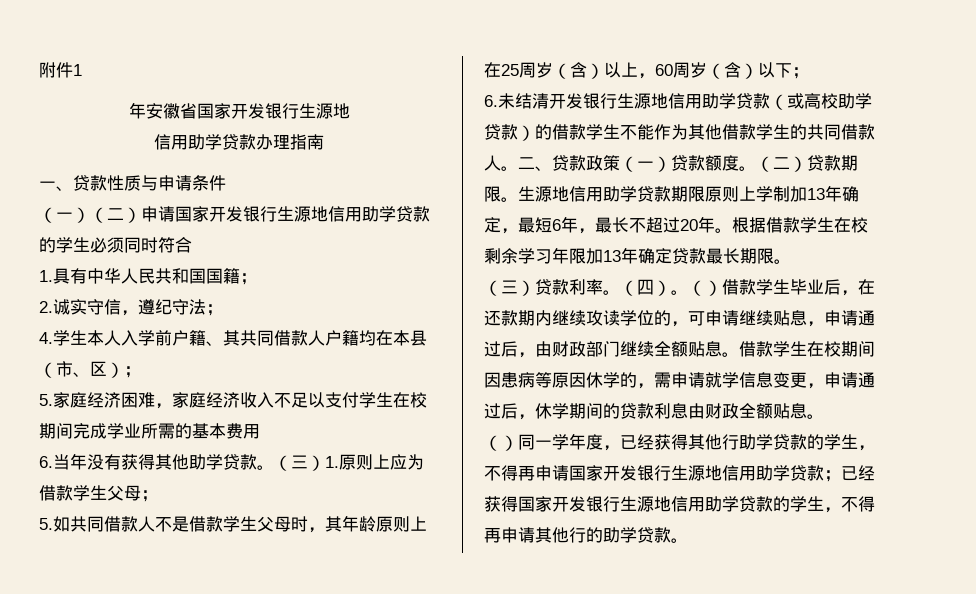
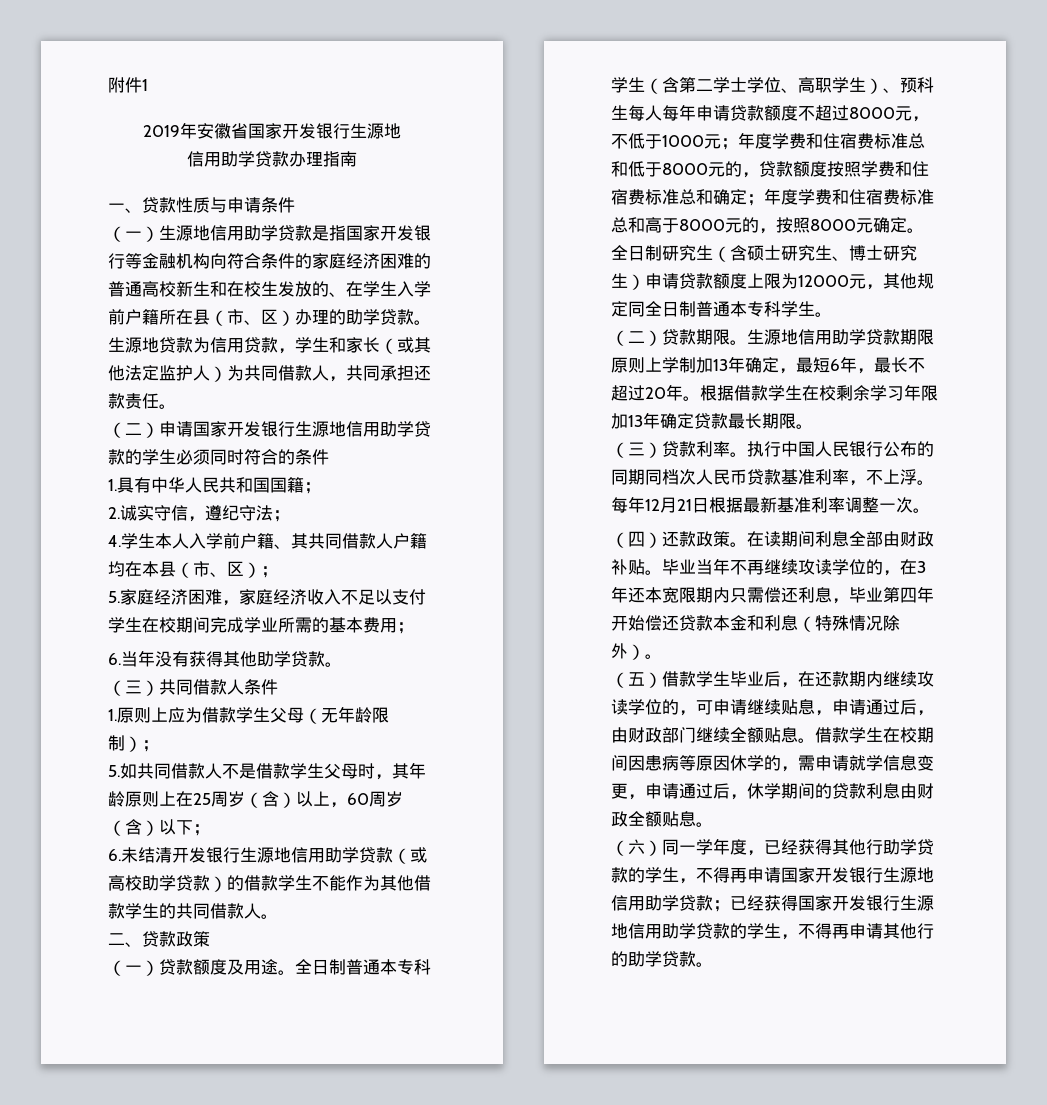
- 年安徽省国家开发银行生源地
+ 2019年安徽省国家开发银行生源地
- （一）（二）申请国家开发银行生源地信用助学贷款的学生必须同时符合
+ （一）生源地信用助学贷款是指国家开发银行等金融机构向符合条件的家庭经济困难的普通高校新生和在校生发放的、在学生入学前户籍所在县（市、区）办理的助学贷款。生源地贷款为信用贷款，学生和家长（或其他法定监护人）为共同借款人，共同承担还款责任。
+ （二）申请国家开发银行生源地信用助学贷款的学生必须同时符合的条件
- 5.家庭经济困难，家庭经济收入不足以支付学生在校期间完成学业所需的基本费用
+ 5.家庭经济困难，家庭经济收入不足以支付学生在校期间完成学业所需的基本费用；
- 6.当年没有获得其他助学贷款。（三）1.原则上应为借款学生父母；
+ 6.当年没有获得其他助学贷款。
+ （三）共同借款人条件
+ 1.原则上应为借款学生父母（无年龄限制）；
- 6.未结清开发银行生源地信用助学贷款（或高校助学贷款）的借款学生不能作为其他借款学生的共同借款人。二、贷款政策（一）贷款额度。（二）贷款期限。
+ 6.未结清开发银行生源地信用助学贷款（或高校助学贷款）的借款学生不能作为其他借款学生的共同借款人。
+ 二、贷款政策
+ （一）贷款额度及用途。全日制普通本专科学生（含第二学士学位、高职学生）、预科生每人每年申请贷款额度不超过8000元，不低于1000元；年度学费和住宿费标准总和低于8000元的，贷款额度按照学费和住宿费标准总和确定；年度学费和住宿费标准总和高于8000元的，按照8000元确定。全日制研究生（含硕士研究生、博士研究生）申请贷款额度上限为12000元，其他规定同全日制普通本专科学生。
+ （二）贷款期限。
- （四）。（）借款学生毕业后，在还款期内继续攻读学位的，可申请继续贴息，申请通过后，由财政部门继续全额贴息。
+ 执行中国人民银行公布的同期同档次人民币贷款基准利率，不上浮。每年12月21日根据最新基准利率调整一次。
+ （四）还款政策。在读期间利息全部由财政补贴。毕业当年不再继续攻读学位的，在3年还本宽限期内只需偿还利息，毕业第四年开始偿还贷款本金和利息（特殊情况除外）。
+ （五）借款学生毕业后，在还款期内继续攻读学位的，可申请继续贴息，申请通过后，由财政部门继续全额贴息。
- （）同一学年度，已经获得其他行助学贷款的学生，不得再申请国家开发银行生源地信用助学贷款；已经获得国家开发银行生源地信用助学贷款的学生，不得再申请其他行的助学贷款。
+ （六）同一学年度，已经获得其他行助学贷款的学生，不得再申请国家开发银行生源地信用助学贷款；已经获得国家开发银行生源地信用助学贷款的学生，不得再申请其他行的助学贷款。

